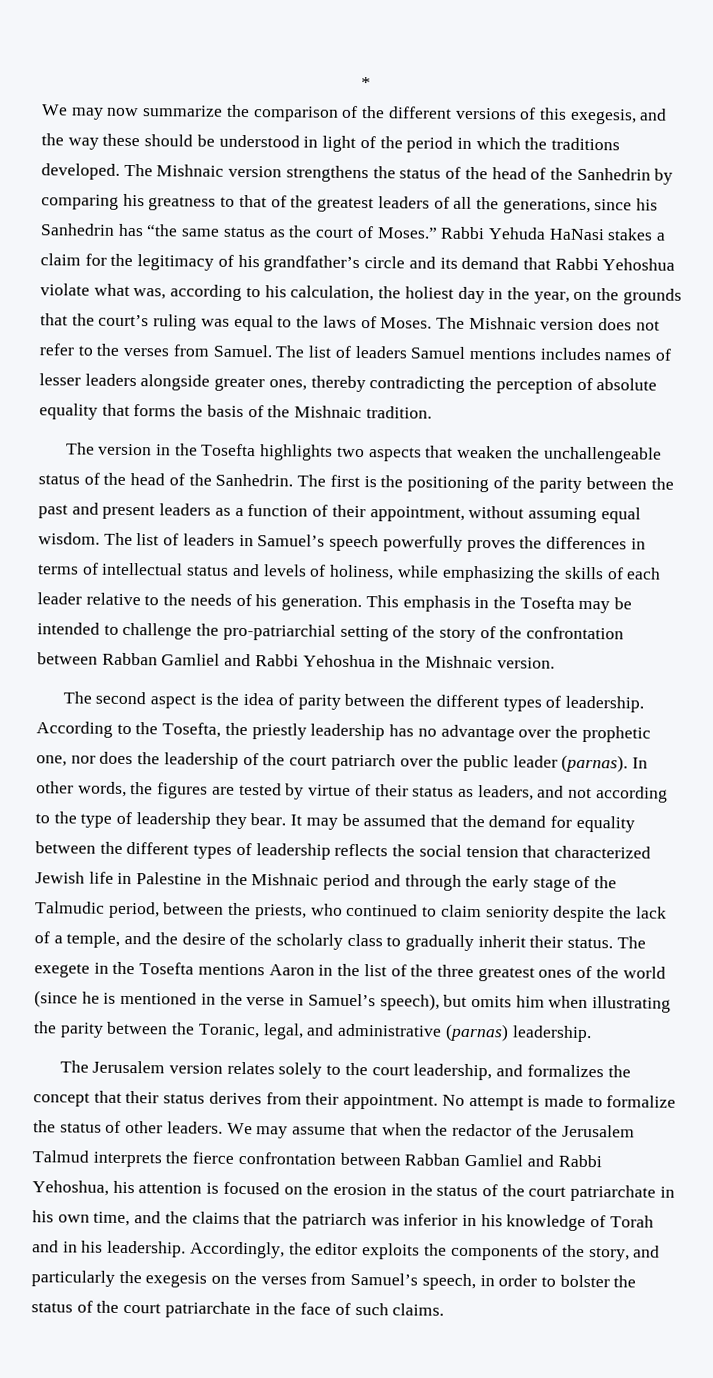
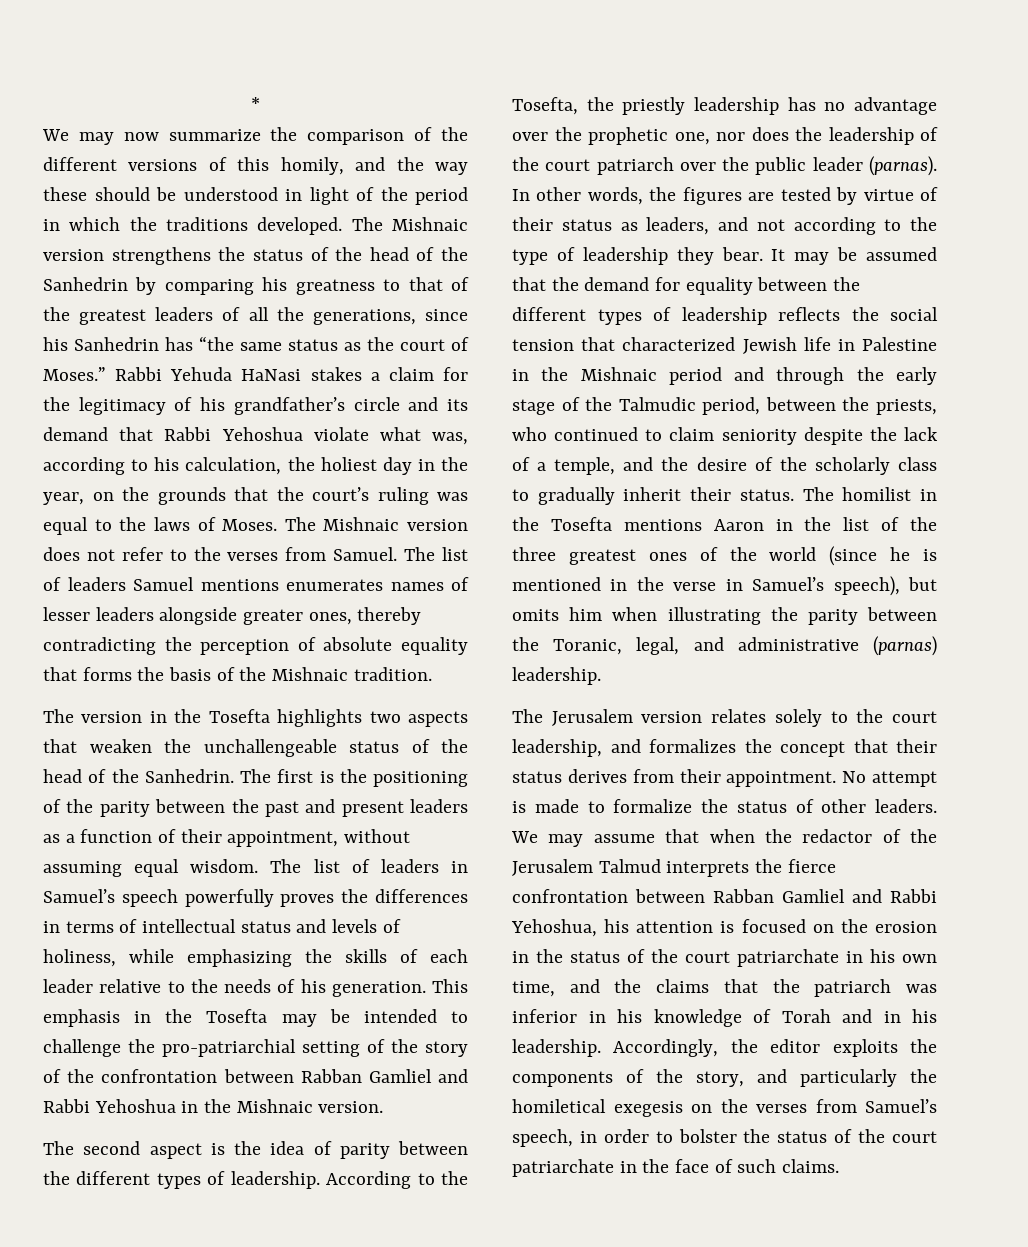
- We may now summarize the comparison of the different versions of this exegesis, and the way these should be understood in light of the period in which the traditions developed.
+ We may now summarize the comparison of the different versions of this homily, and the way these should be understood in light of the period in which the traditions developed.
- The list of leaders Samuel mentions includes names of lesser leaders alongside greater ones, thereby contradicting the perception of absolute equality that forms the basis of the Mishnaic tradition.
+ The list of leaders Samuel mentions enumerates names of lesser leaders alongside greater ones, thereby contradicting the perception of absolute equality that forms the basis of the Mishnaic tradition.
- The exegete in the Tosefta mentions Aaron in the list of the three greatest ones of the world (since he is mentioned in the verse in Samuel’s speech), but omits him when illustrating the parity between the Toranic, legal, and administrative (parnas) leadership.
+ The homilist in the Tosefta mentions Aaron in the list of the three greatest ones of the world (since he is mentioned in the verse in Samuel’s speech), but omits him when illustrating the parity between the Toranic, legal, and administrative (parnas) leadership.
- Accordingly, the editor exploits the components of the story, and particularly the exegesis on the verses from Samuel’s speech, in order to bolster the status of the court patriarchate in the face of such claims.
+ Accordingly, the editor exploits the components of the story, and particularly the homiletical exegesis on the verses from Samuel’s speech, in order to bolster the status of the court patriarchate in the face of such claims.

